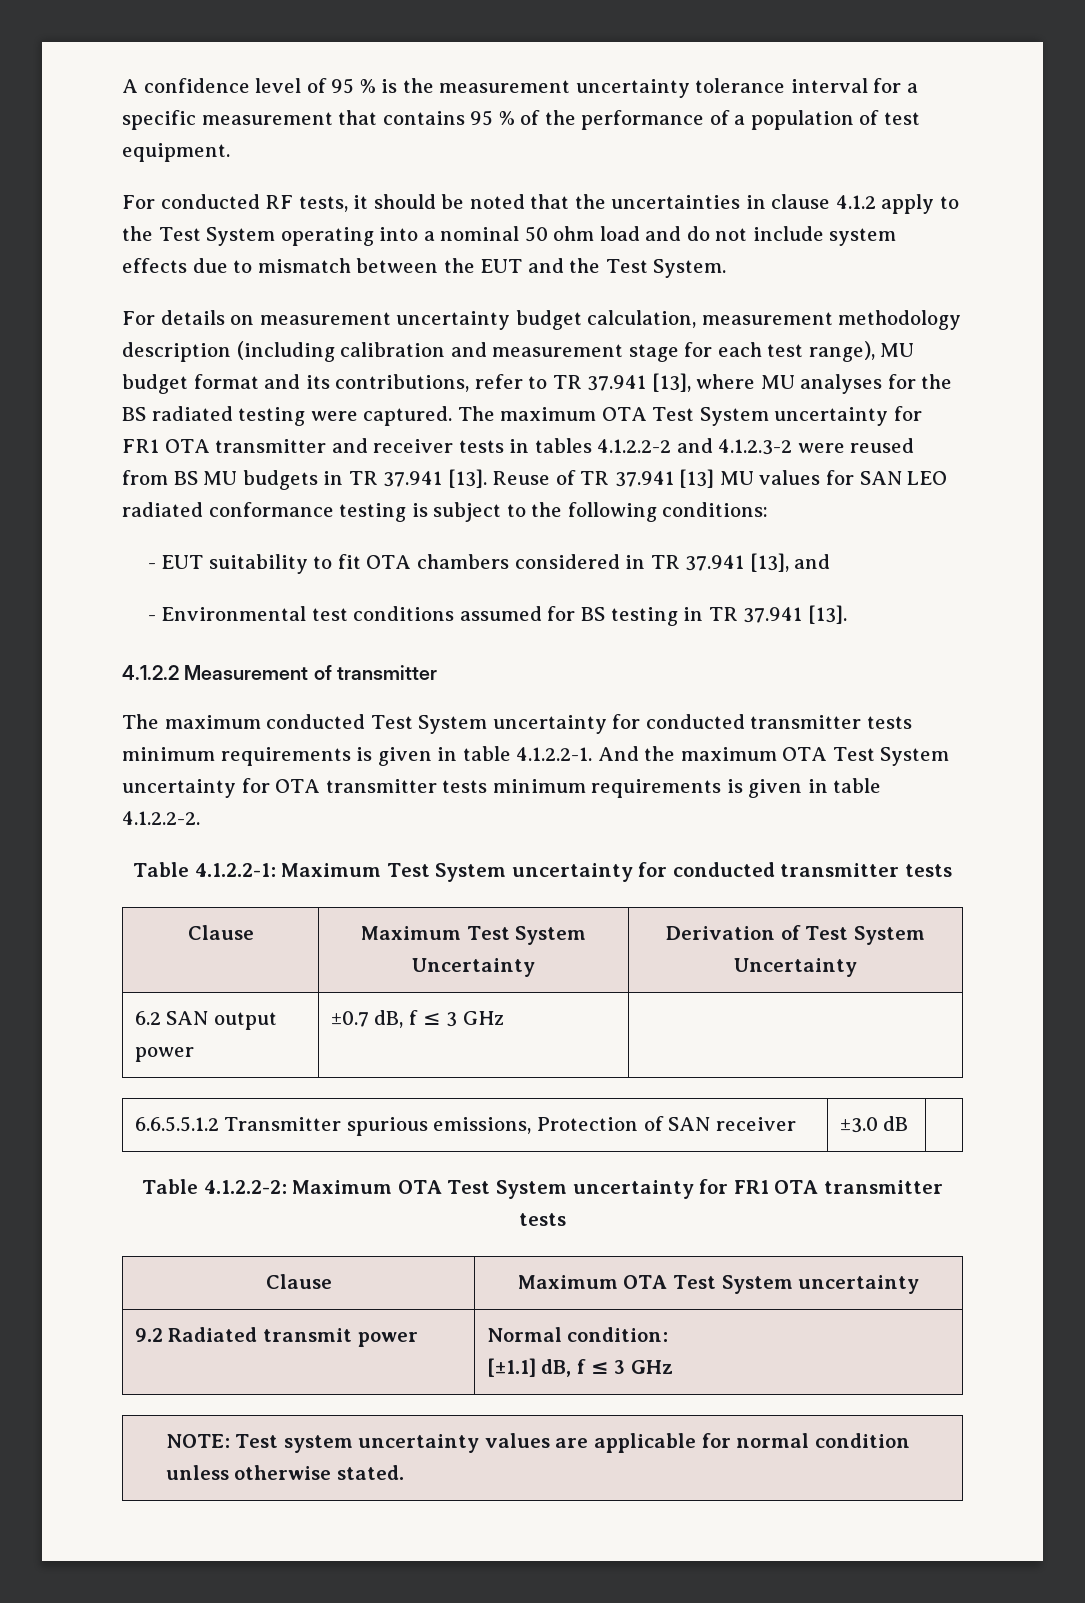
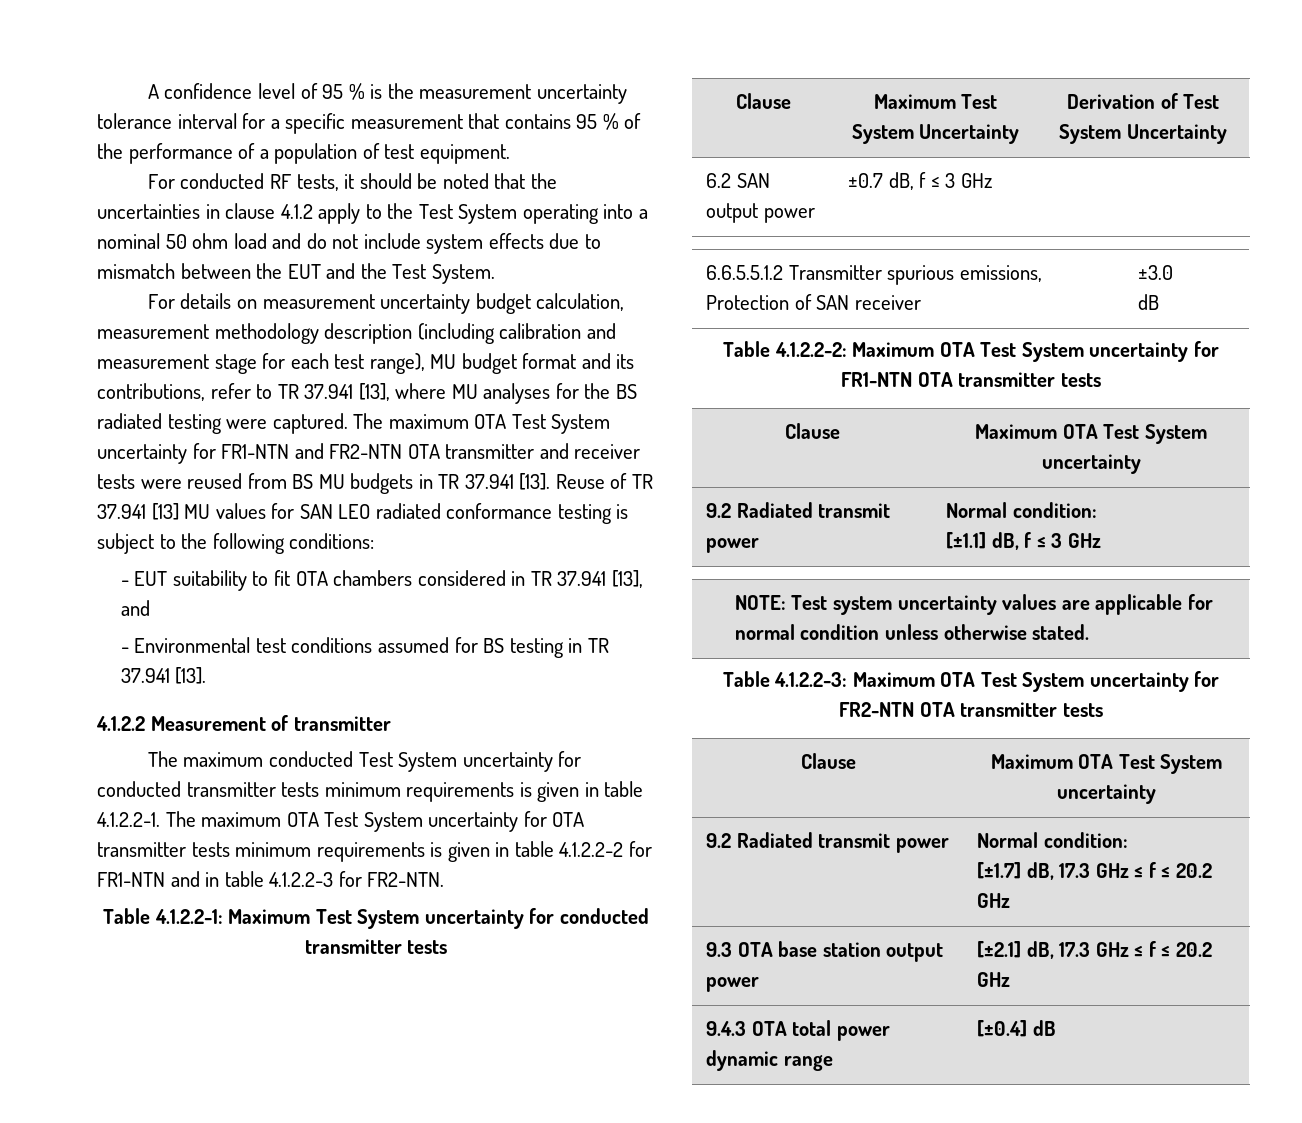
- The maximum OTA Test System uncertainty for FR1 OTA transmitter and receiver tests in tables 4.1.2.2-2 and 4.1.2.3-2 were reused from BS MU budgets in TR 37.941 [13].
+ The maximum OTA Test System uncertainty for FR1-NTN and FR2-NTN OTA transmitter and receiver tests were reused from BS MU budgets in TR 37.941 [13].
- The maximum conducted Test System uncertainty for conducted transmitter tests minimum requirements is given in table 4.1.2.2-1. And the maximum OTA Test System uncertainty for OTA transmitter tests minimum requirements is given in table 4.1.2.2-2.
+ The maximum conducted Test System uncertainty for conducted transmitter tests minimum requirements is given in table 4.1.2.2-1. The maximum OTA Test System uncertainty for OTA transmitter tests minimum requirements is given in table 4.1.2.2-2 for FR1-NTN and in table 4.1.2.2-3 for FR2-NTN.
- Table 4.1.2.2-2: Maximum OTA Test System uncertainty for FR1 OTA transmitter tests
+ Table 4.1.2.2-2: Maximum OTA Test System uncertainty for FR1-NTN OTA transmitter tests
+ Table 4.1.2.2-3: Maximum OTA Test System uncertainty for FR2-NTN OTA transmitter tests
+ Clause | Maximum OTA Test System uncertainty
+ 9.2 Radiated transmit power | Normal condition:
+ [±1.7] dB, 17.3 GHz ≤ f ≤ 20.2 GHz
+ 9.3 OTA base station output power | [±2.1] dB, 17.3 GHz ≤ f ≤ 20.2 GHz
+ 9.4.3 OTA total power dynamic range | [±0.4] dB

